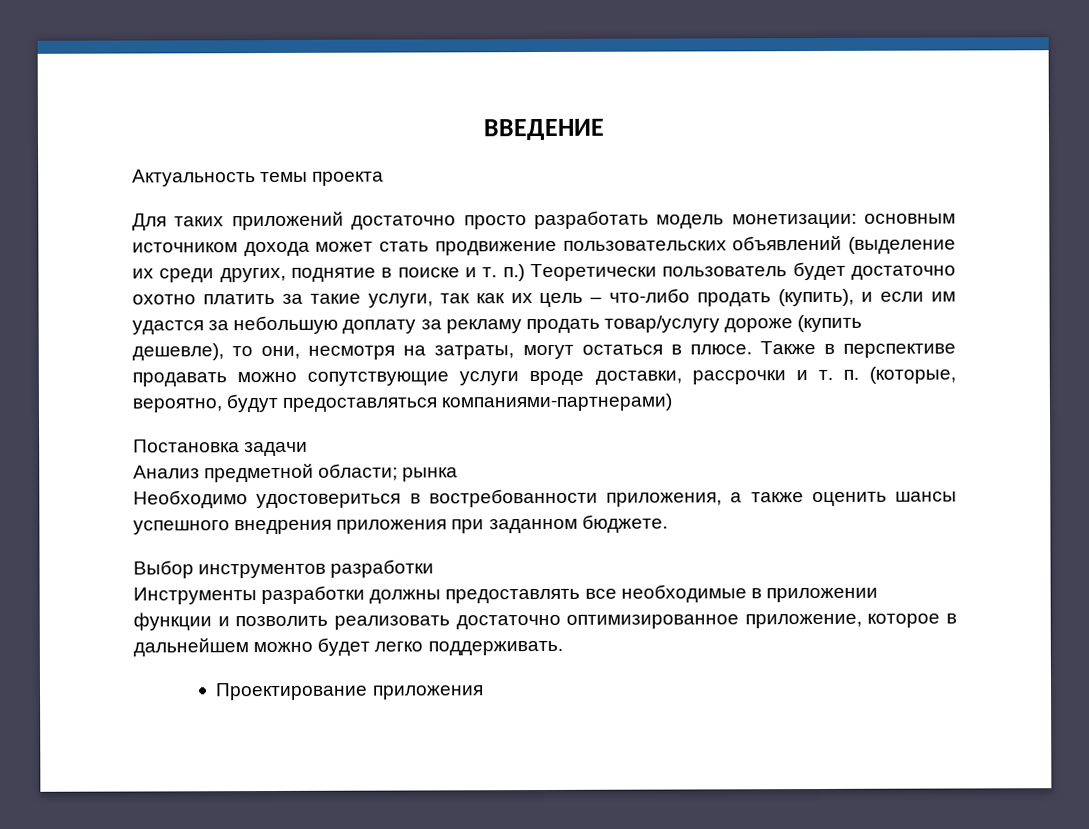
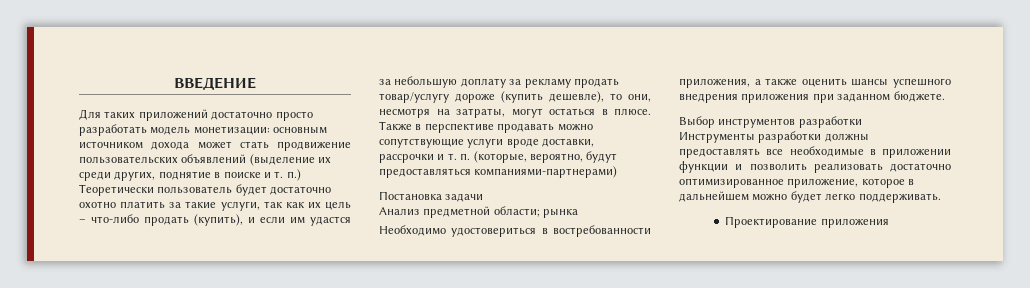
- Актуальность темы проекта

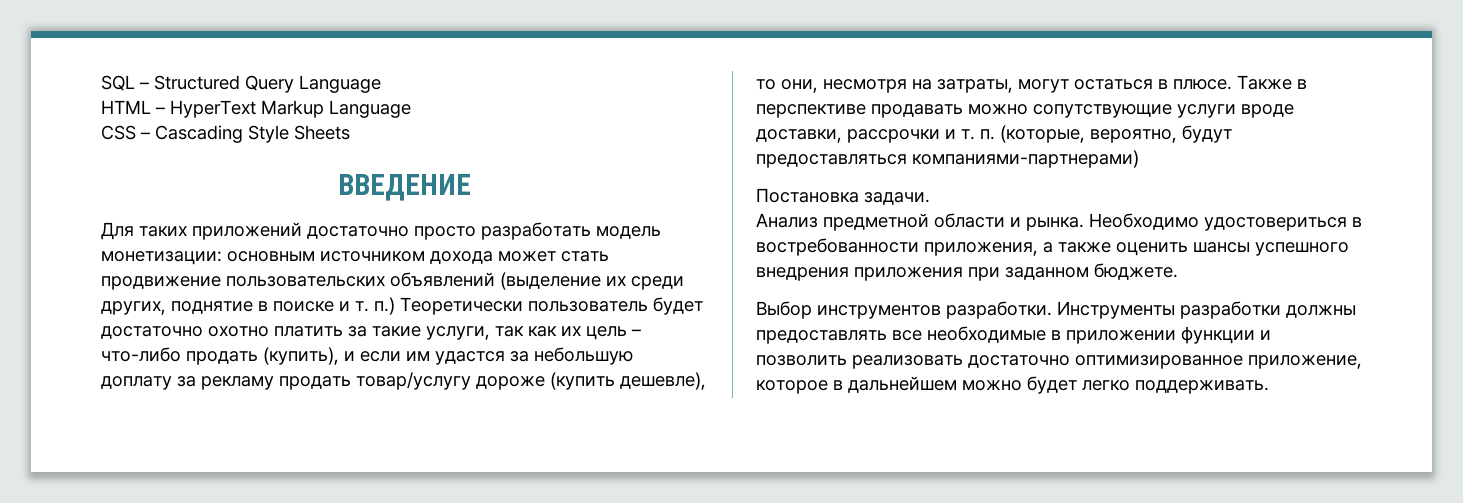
+ SQL – Structured Query Language
+ HTML – HyperText Markup Language
+ CSS – Cascading Style Sheets
- Постановка задачи
+ Постановка задачи.
- Анализ предметной области; рынка
- Необходимо удостовериться в востребованности приложения, а также оценить шансы успешного внедрения приложения при заданном бюджете.
+ Анализ предметной области и рынка. Необходимо удостовериться в востребованности приложения, а также оценить шансы успешного внедрения приложения при заданном бюджете.
- Выбор инструментов разработки
- Инструменты разработки должны предоставлять все необходимые в приложении функции и позволить реализовать достаточно оптимизированное приложение, которое в дальнейшем можно будет легко поддерживать.
+ Выбор инструментов разработки. Инструменты разработки должны предоставлять все необходимые в приложении функции и позволить реализовать достаточно оптимизированное приложение, которое в дальнейшем можно будет легко поддерживать.
- Проектирование приложения

